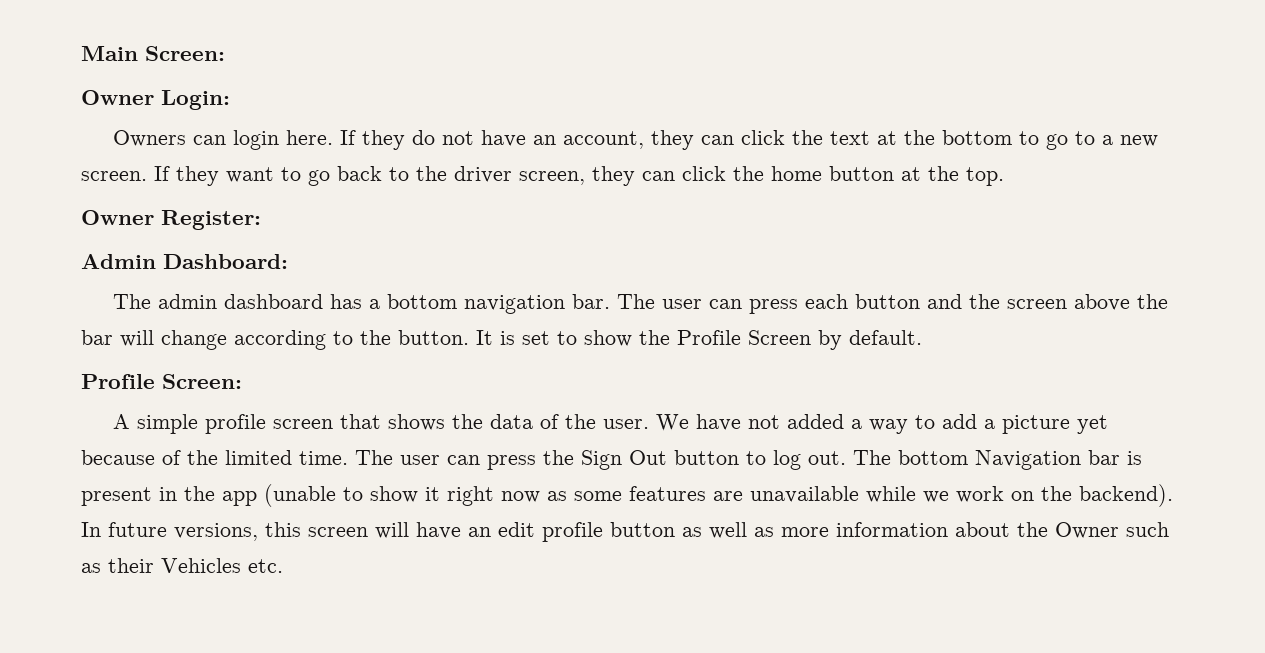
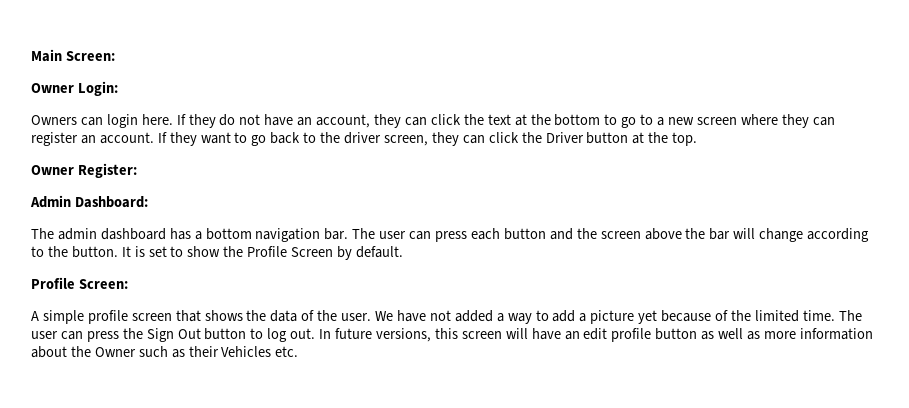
- If they do not have an account, they can click the text at the bottom to go to a new screen.
+ If they do not have an account, they can click the text at the bottom to go to a new screen where they can register an account.
- If they want to go back to the driver screen, they can click the home button at the top.
+ If they want to go back to the driver screen, they can click the Driver button at the top.
- The bottom Navigation bar is present in the app (unable to show it right now as some features are unavailable while we work on the backend).

